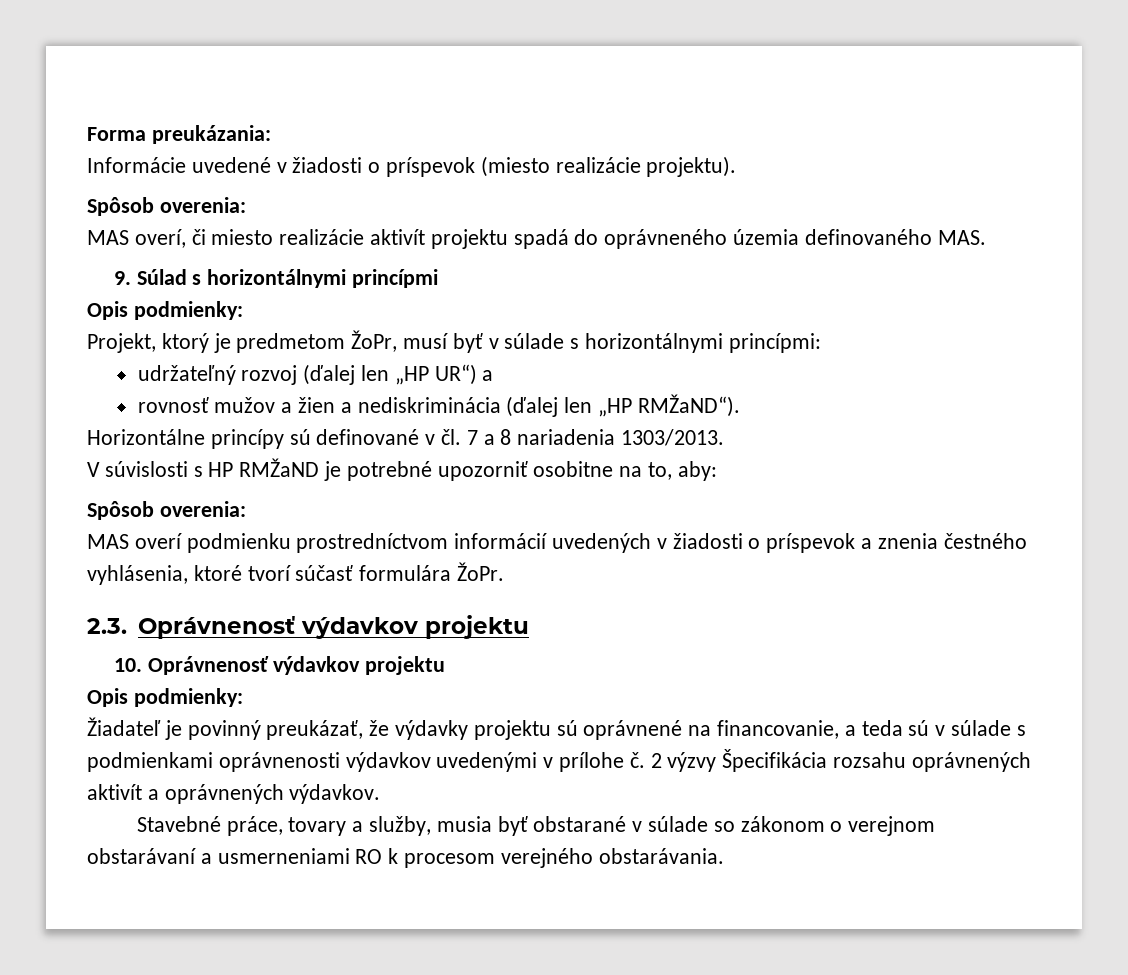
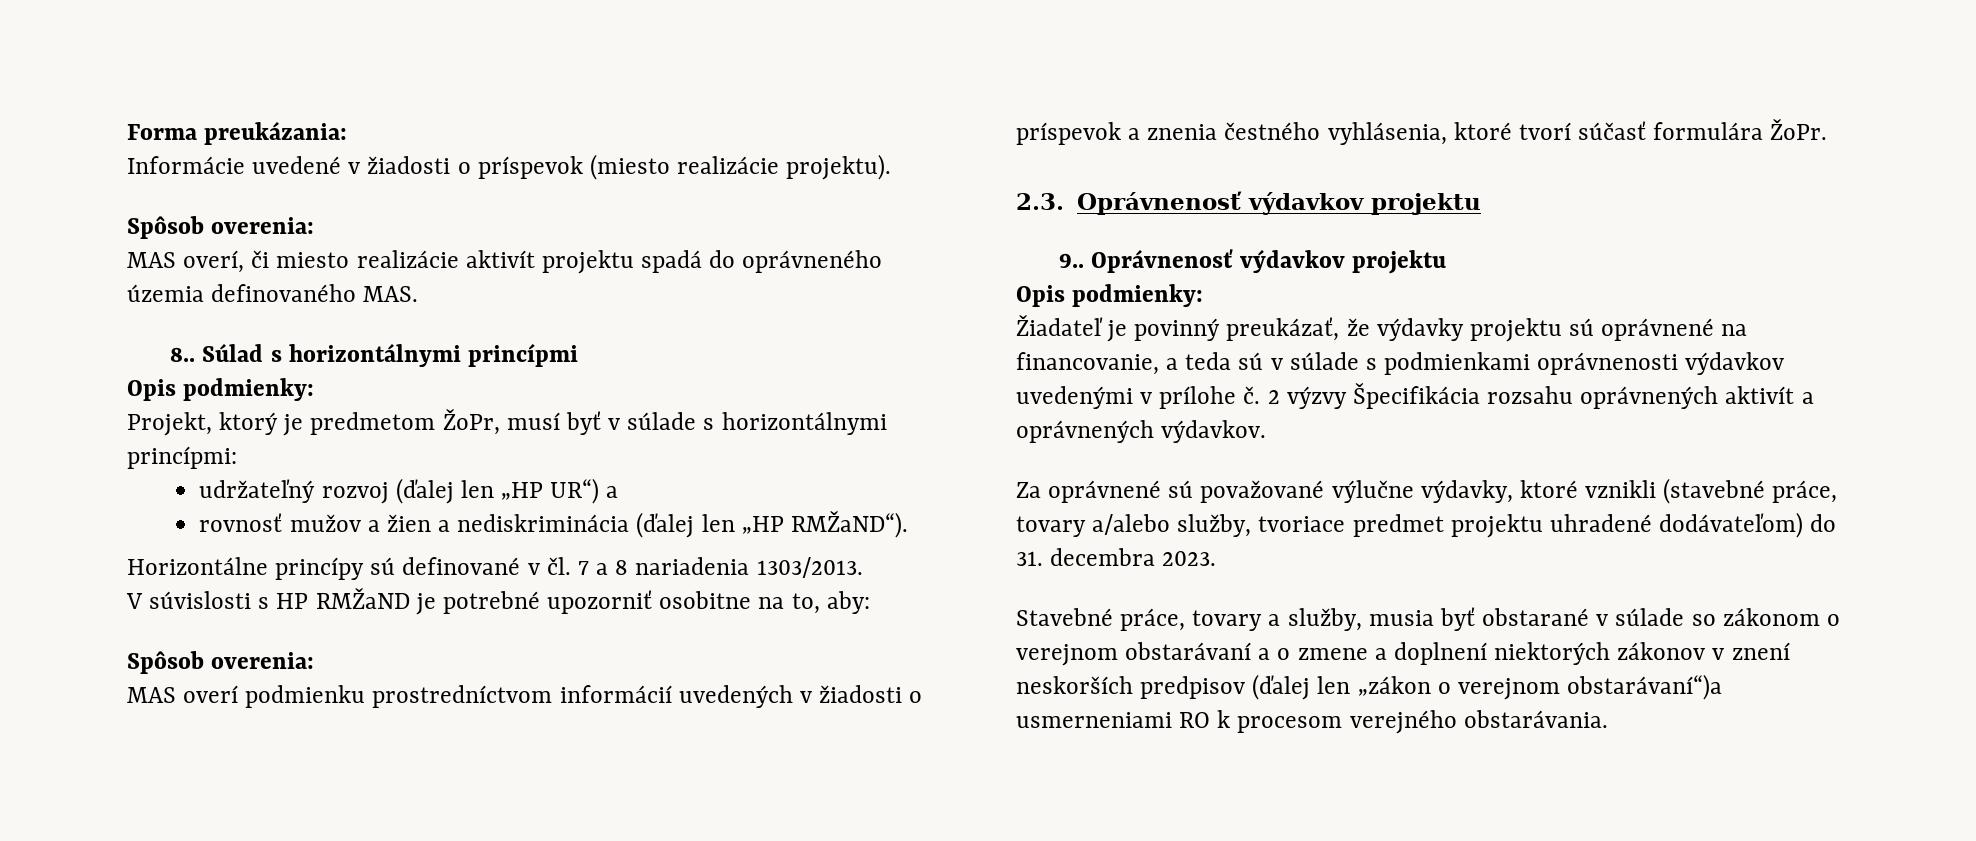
- 9. Súlad s horizontálnymi princípmi
+ 8.. Súlad s horizontálnymi princípmi
- 10. Oprávnenosť výdavkov projektu
+ 9.. Oprávnenosť výdavkov projektu
+ Za oprávnené sú považované výlučne výdavky, ktoré vznikli (stavebné práce, tovary a/alebo služby, tvoriace predmet projektu uhradené dodávateľom) do 31. decembra 2023.
- Stavebné práce, tovary a služby, musia byť obstarané v súlade so zákonom o verejnom obstarávaní a usmerneniami RO k procesom verejného obstarávania.
+ Stavebné práce, tovary a služby, musia byť obstarané v súlade so zákonom o verejnom obstarávaní a o zmene a doplnení niektorých zákonov v znení neskorších predpisov (ďalej len „zákon o verejnom obstarávaní“)a usmerneniami RO k procesom verejného obstarávania.

